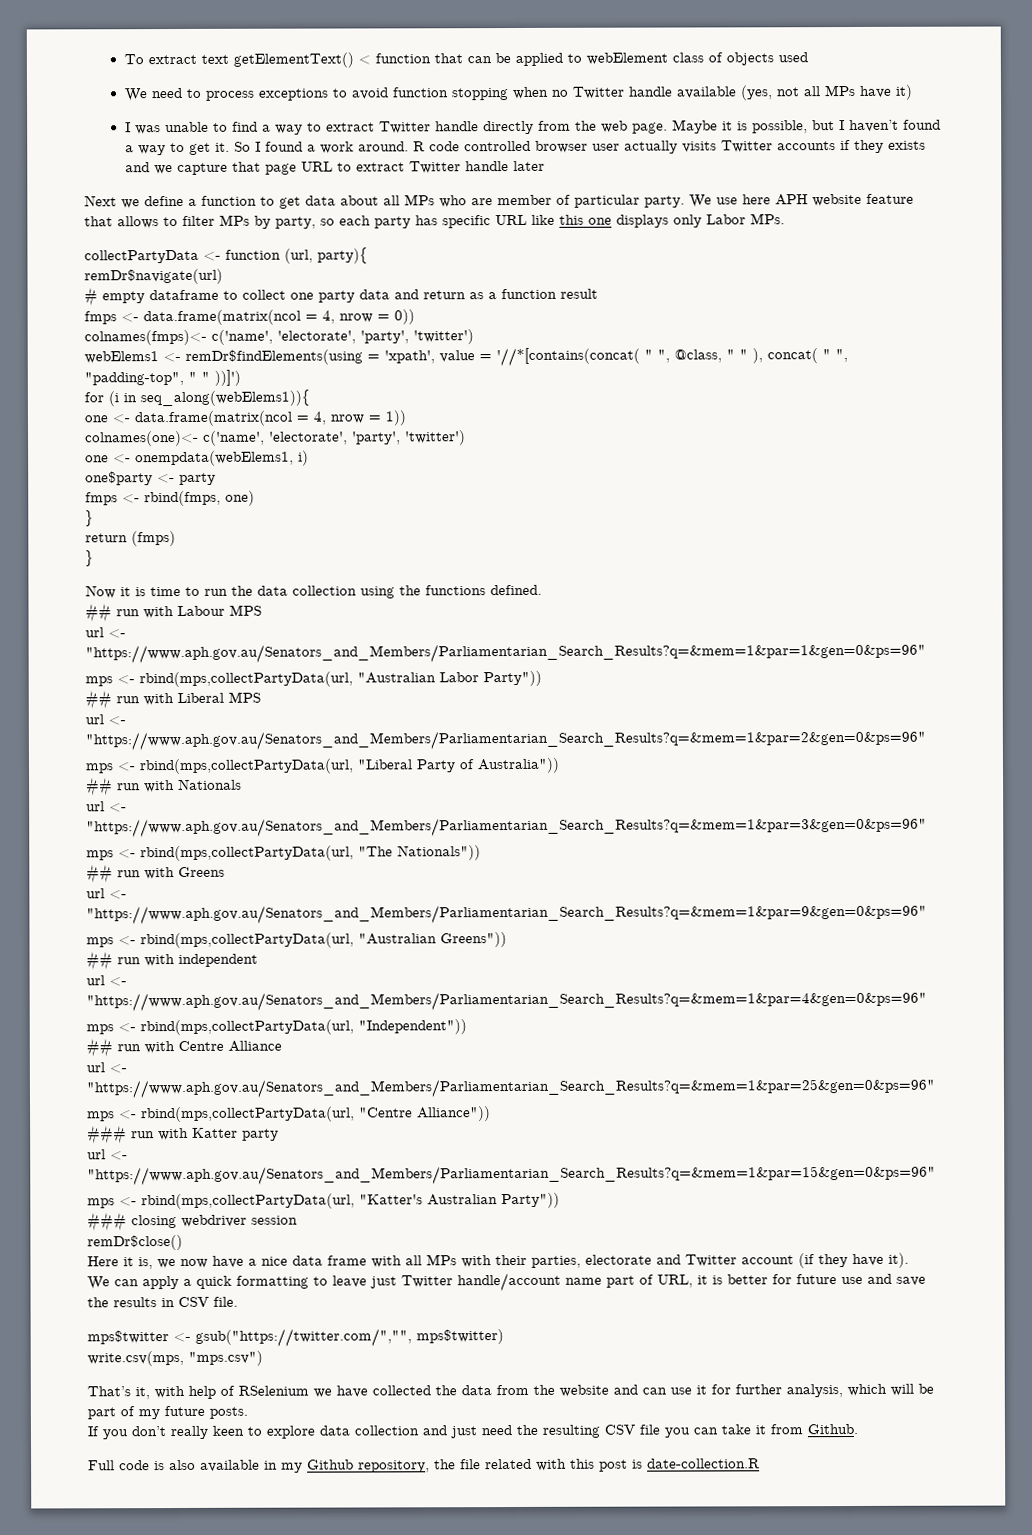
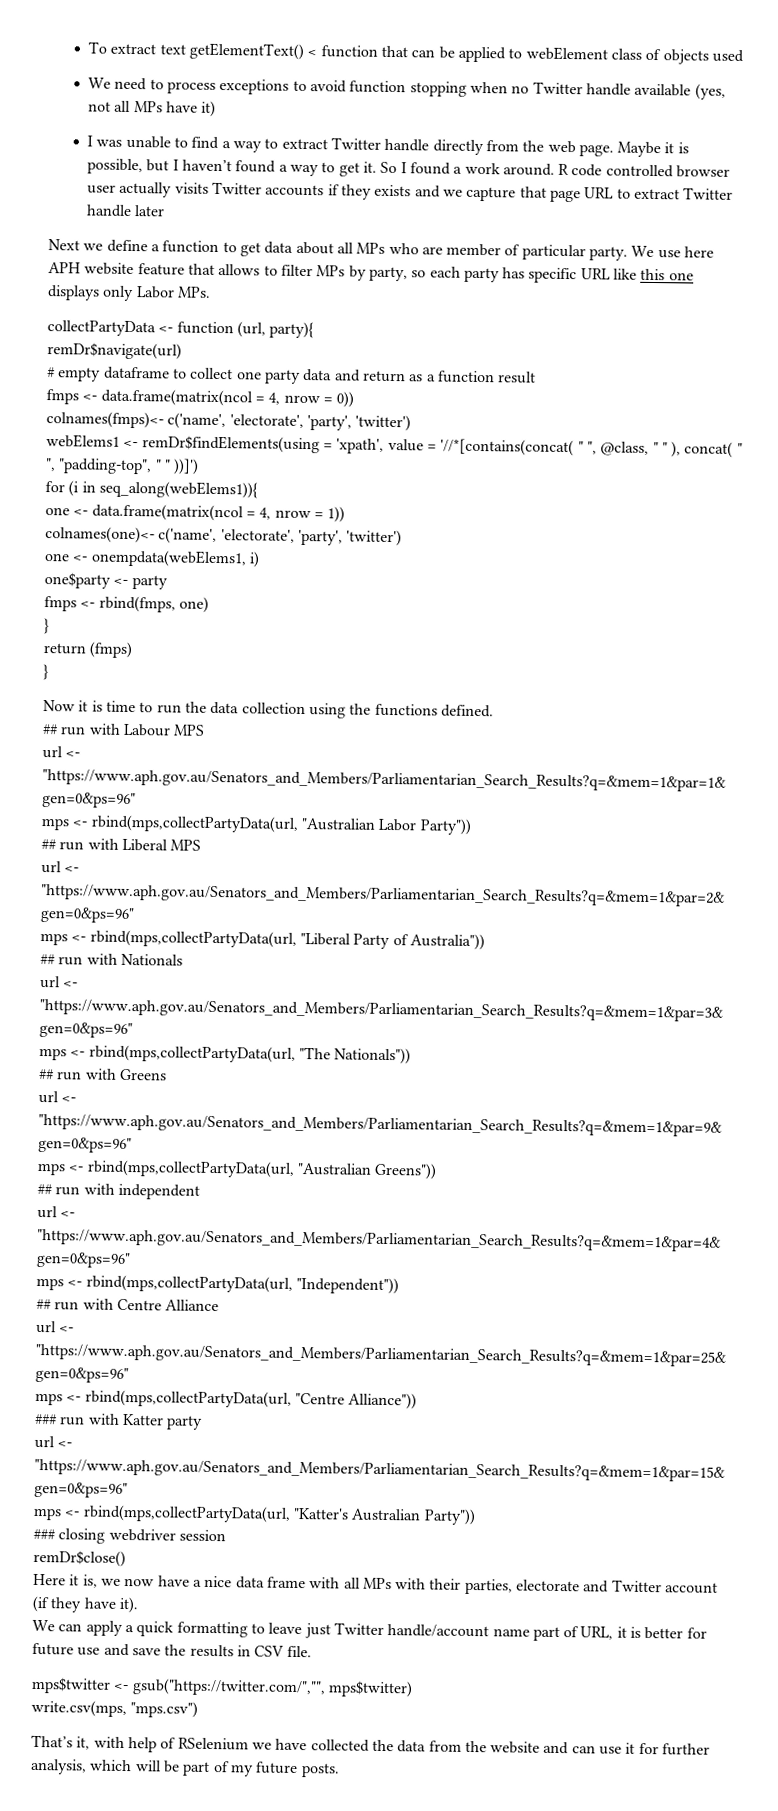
- If you don’t really keen to explore data collection and just need the resulting CSV file you can take it from Github.
- Full code is also available in my Github repository, the file related with this post is date-collection.R

